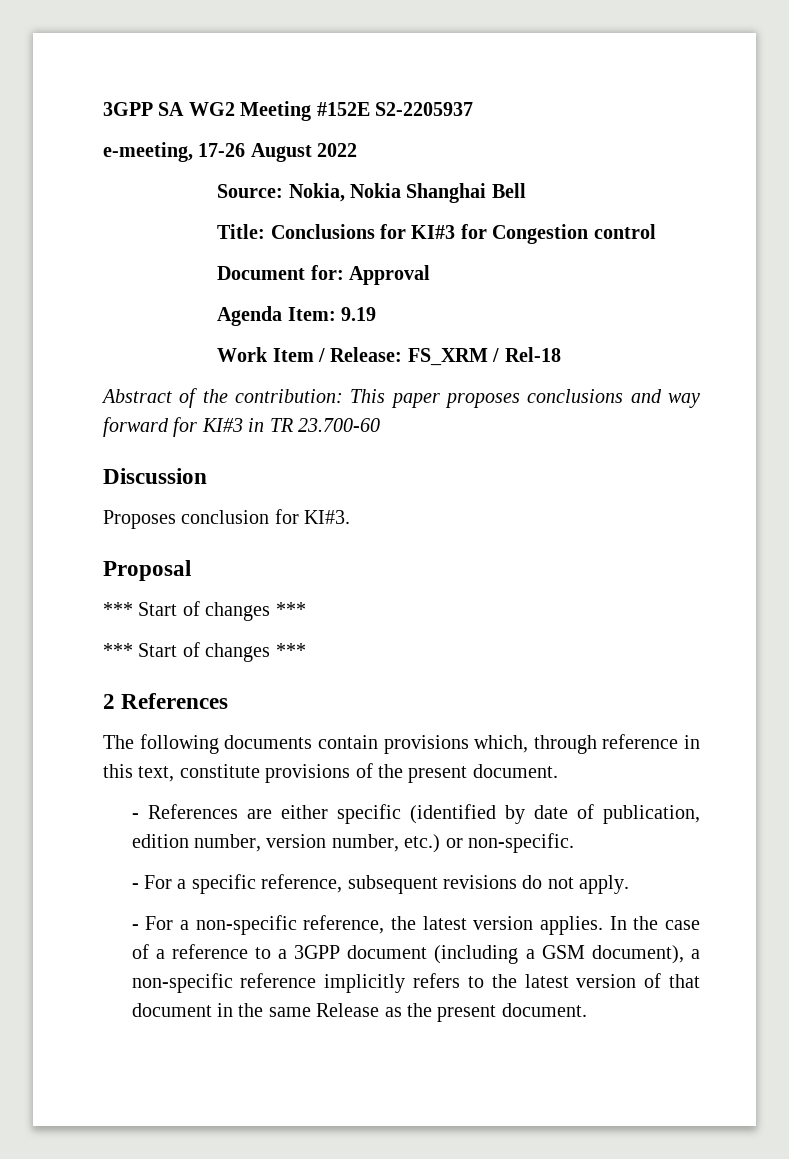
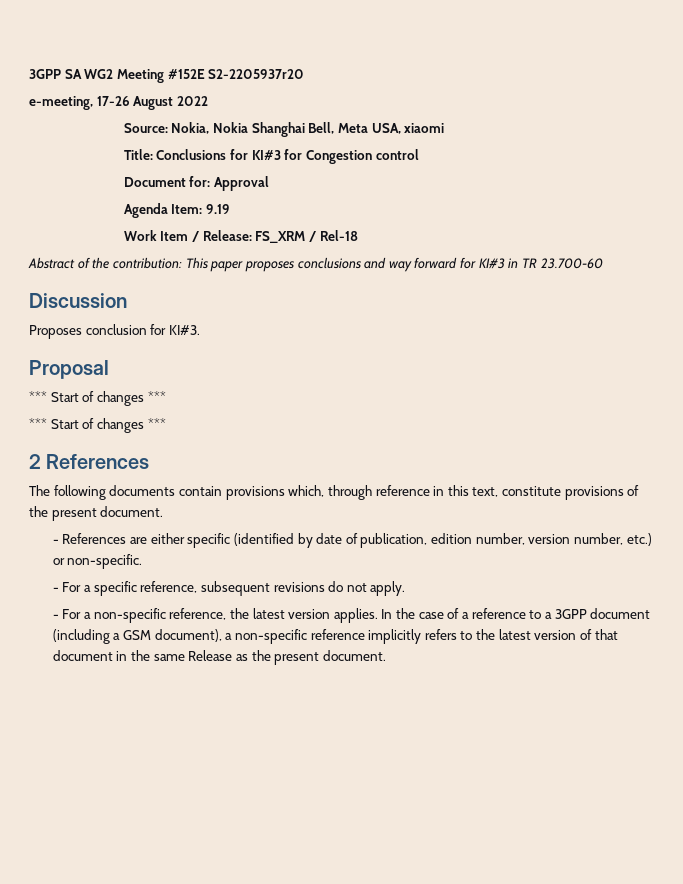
- 3GPP SA WG2 Meeting #152E S2-2205937
+ 3GPP SA WG2 Meeting #152E S2-2205937r20
- Source: Nokia, Nokia Shanghai Bell
+ Source: Nokia, Nokia Shanghai Bell, Meta USA, xiaomi

